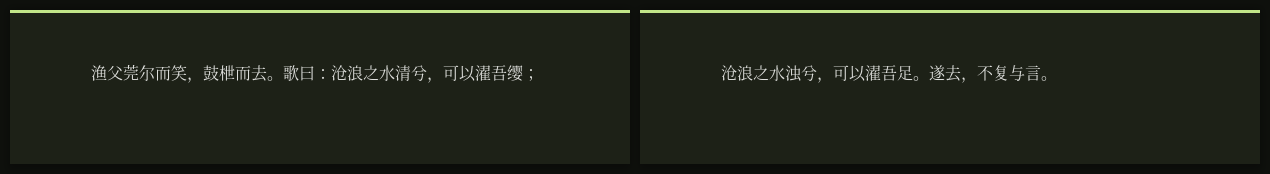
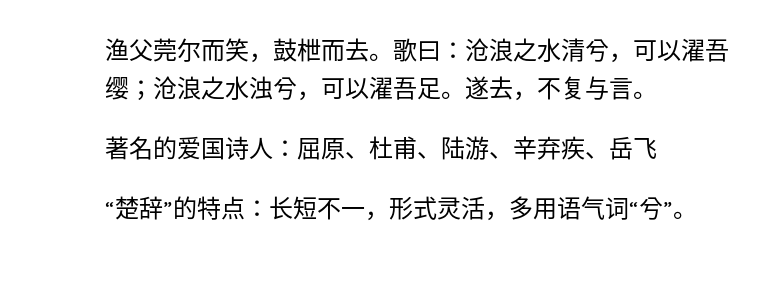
+ 著名的爱国诗人：屈原、杜甫、陆游、辛弃疾、岳飞
+ “楚辞”的特点：长短不一，形式灵活，多用语气词“兮”。

